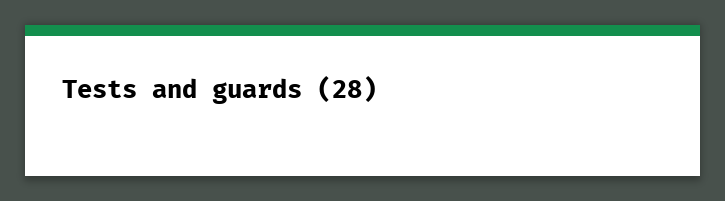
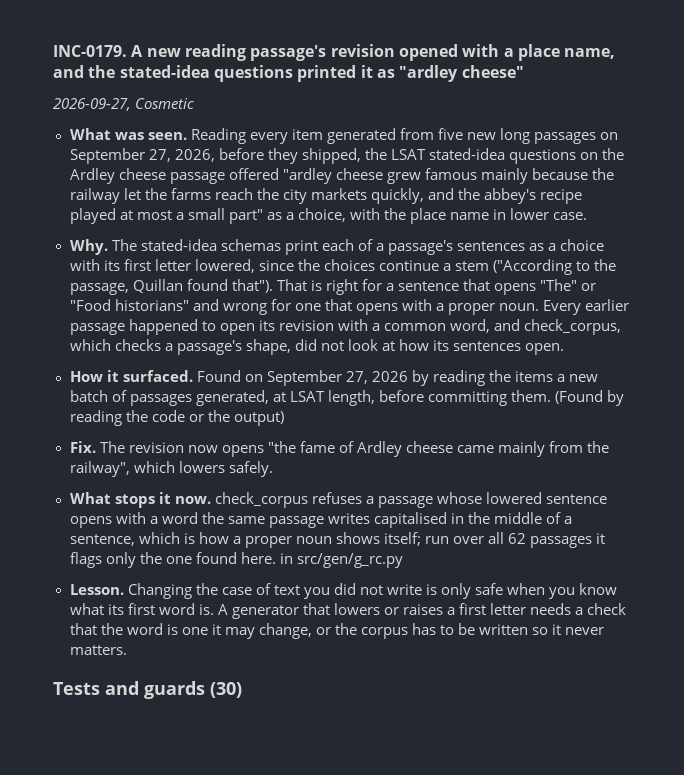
+ INC-0179. A new reading passage's revision opened with a place name, and the stated-idea questions printed it as "ardley cheese"
+ 2026-09-27, Cosmetic
+ What was seen. Reading every item generated from five new long passages on September 27, 2026, before they shipped, the LSAT stated-idea questions on the Ardley cheese passage offered "ardley cheese grew famous mainly because the railway let the farms reach the city markets quickly, and the abbey's recipe played at most a small part" as a choice, with the place name in lower case.
+ Why. The stated-idea schemas print each of a passage's sentences as a choice with its first letter lowered, since the choices continue a stem ("According to the passage, Quillan found that"). That is right for a sentence that opens "The" or "Food historians" and wrong for one that opens with a proper noun. Every earlier passage happened to open its revision with a common word, and check_corpus, which checks a passage's shape, did not look at how its sentences open.
+ How it surfaced. Found on September 27, 2026 by reading the items a new batch of passages generated, at LSAT length, before committing them. (Found by reading the code or the output)
+ Fix. The revision now opens "the fame of Ardley cheese came mainly from the railway", which lowers safely.
+ What stops it now. check_corpus refuses a passage whose lowered sentence opens with a word the same passage writes capitalised in the middle of a sentence, which is how a proper noun shows itself; run over all 62 passages it flags only the one found here. in src/gen/g_rc.py
+ Lesson. Changing the case of text you did not write is only safe when you know what its first word is. A generator that lowers or raises a first letter needs a check that the word is one it may change, or the corpus has to be written so it never matters.
- Tests and guards (28)
+ Tests and guards (30)

